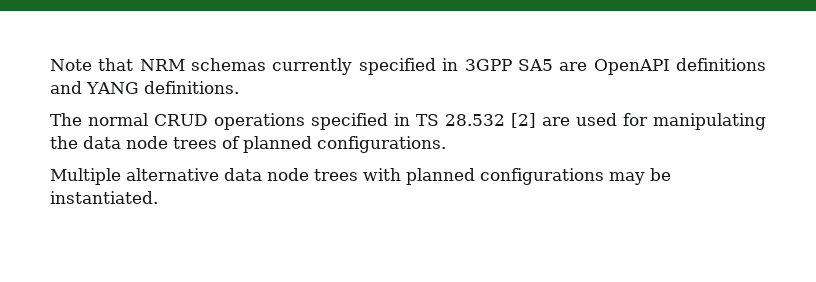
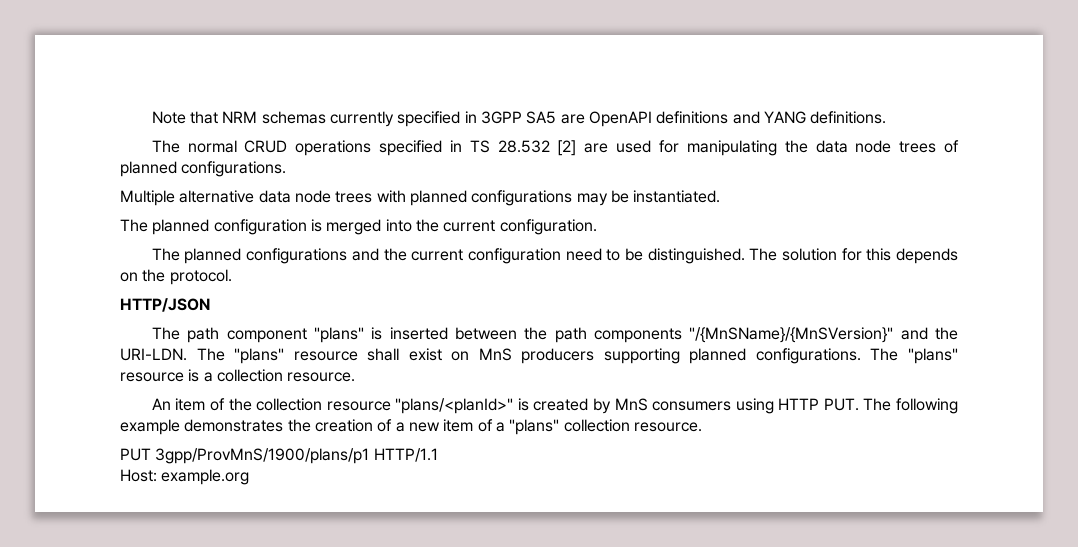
+ The planned configuration is merged into the current configuration.
+ The planned configurations and the current configuration need to be distinguished. The solution for this depends on the protocol.
+ HTTP/JSON
+ The path component "plans" is inserted between the path components "/{MnSName}/{MnSVersion}" and the URI-LDN. The "plans" resource shall exist on MnS producers supporting planned configurations. The "plans" resource is a collection resource.
+ An item of the collection resource "plans/<planId>" is created by MnS consumers using HTTP PUT. The following example demonstrates the creation of a new item of a "plans" collection resource.
+ PUT 3gpp/ProvMnS/1900/plans/p1 HTTP/1.1
+ Host: example.org

